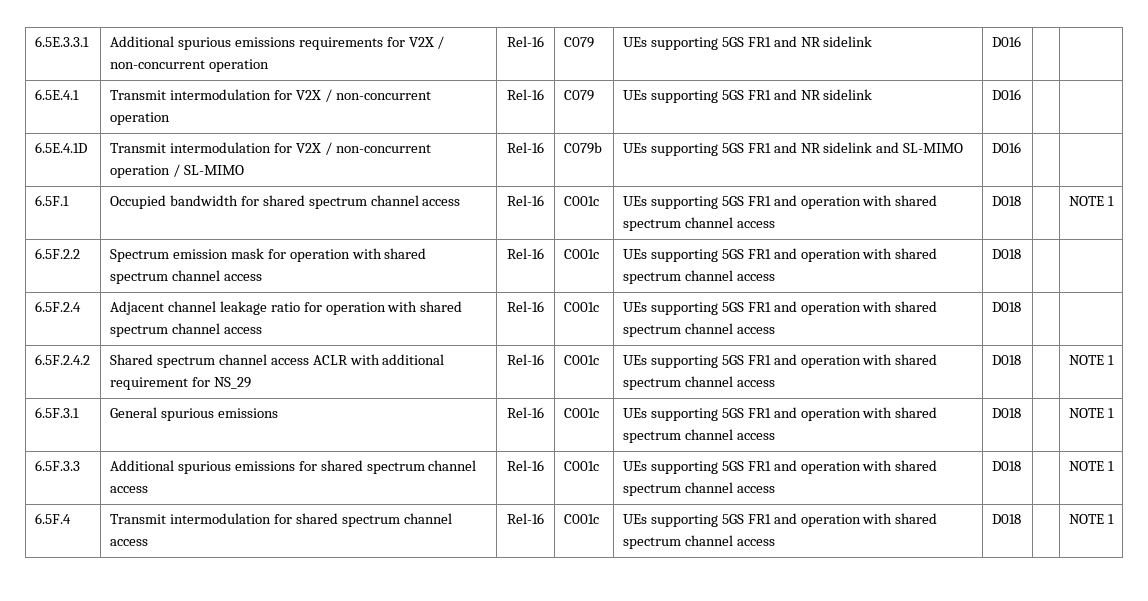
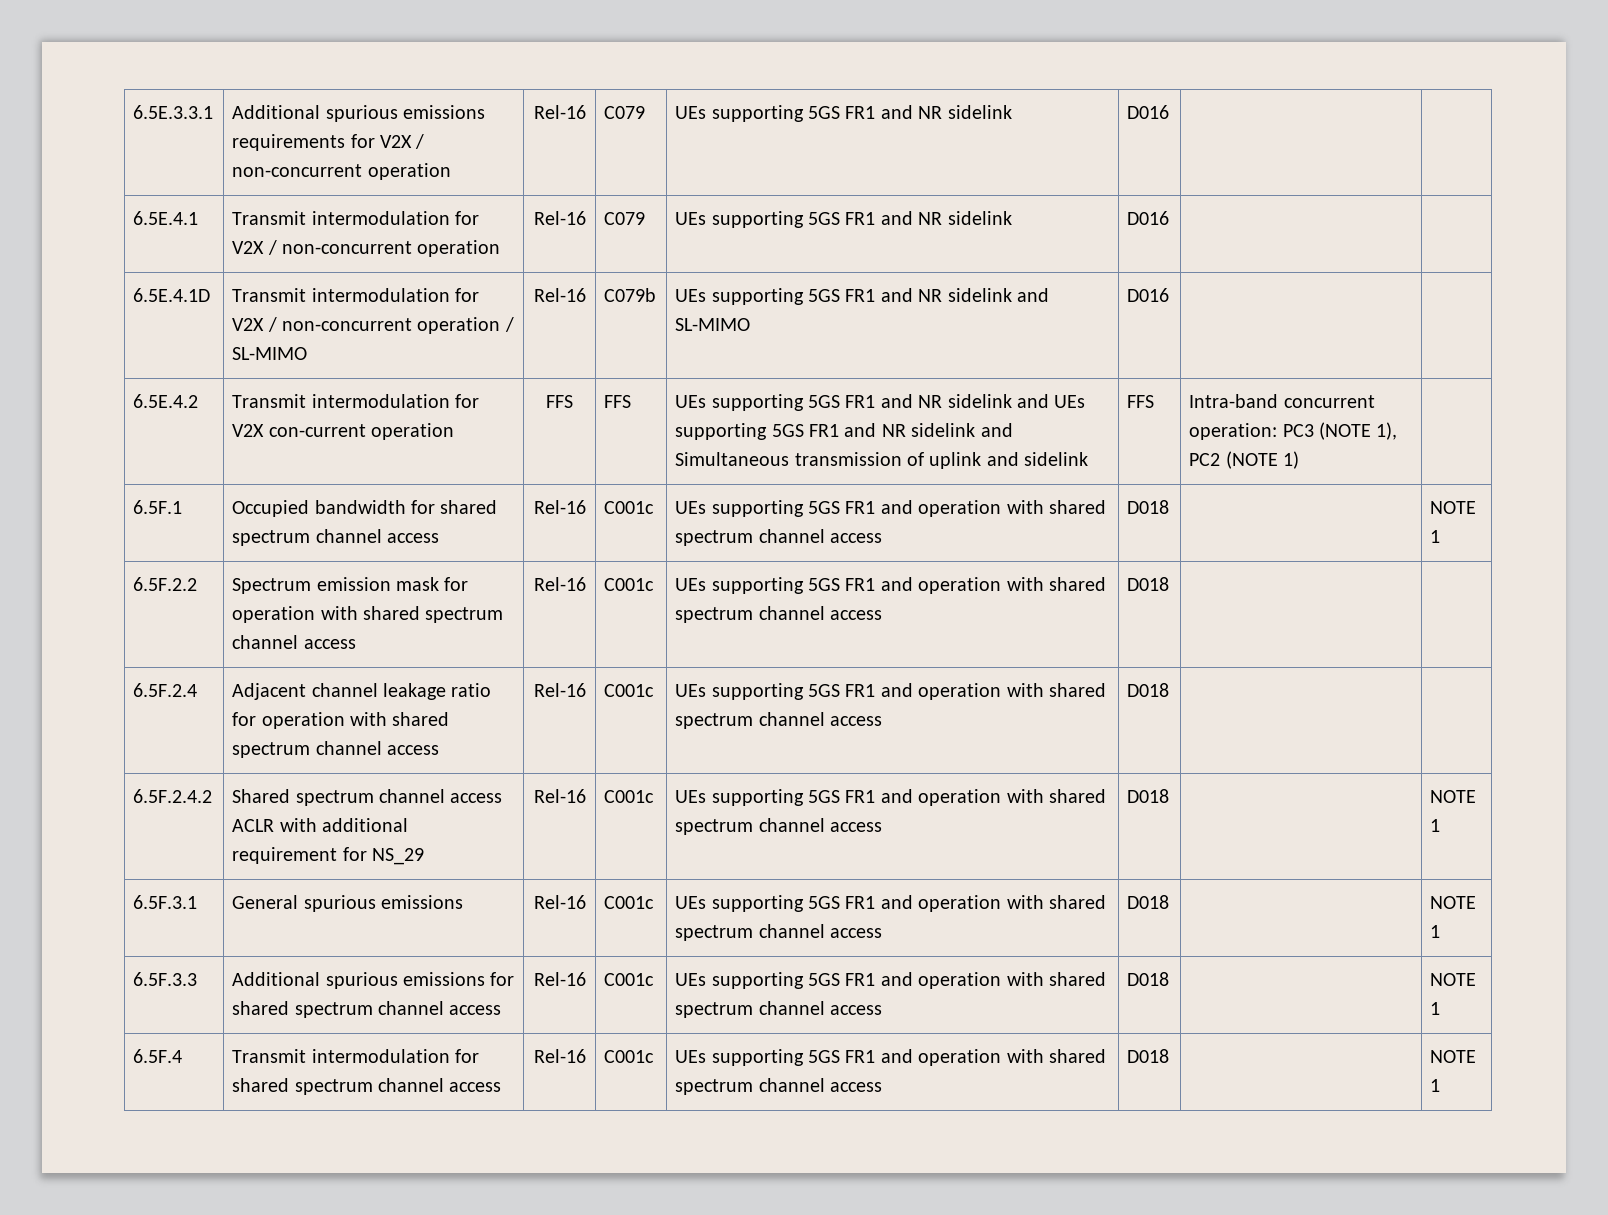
+ 6.5E.4.2 | Transmit intermodulation for V2X con-current operation | FFS | FFS | UEs supporting 5GS FR1 and NR sidelink and UEs supporting 5GS FR1 and NR sidelink and Simultaneous transmission of uplink and sidelink | FFS | Intra-band concurrent operation: PC3 (NOTE 1), PC2 (NOTE 1)

